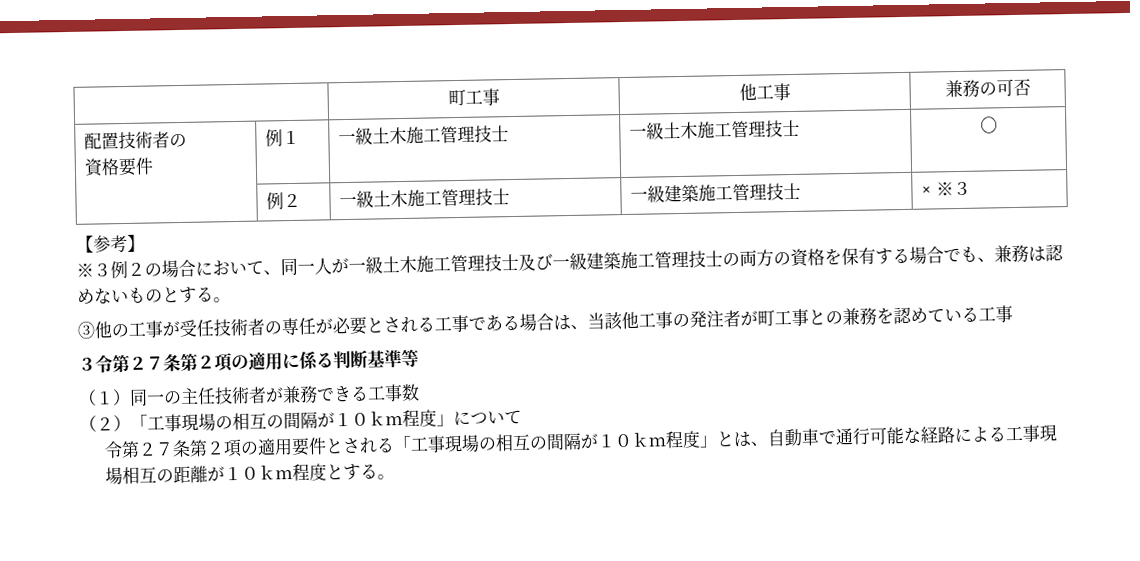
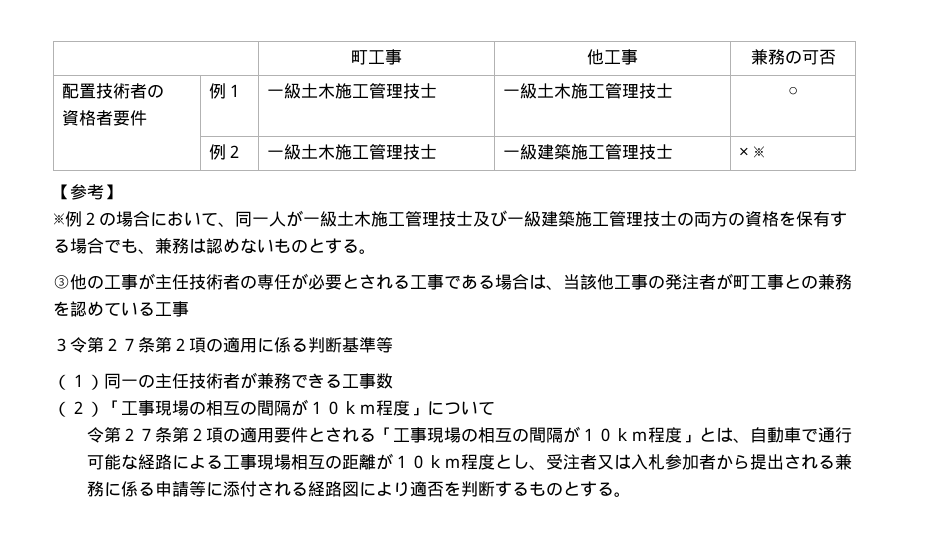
  配置技術者の
- 資格要件 | 例１ | 一級土木施工管理技士 | 一級土木施工管理技士 | ○
+ 資格者要件 | 例１ | 一級土木施工管理技士 | 一級土木施工管理技士 | ○
- | 例２ | 一級土木施工管理技士 | 一級建築施工管理技士 | × ※３
+ | 例２ | 一級土木施工管理技士 | 一級建築施工管理技士 | × ※
- ※３例２の場合において、同一人が一級土木施工管理技士及び一級建築施工管理技士の両方の資格を保有する場合でも、兼務は認めないものとする。
+ ※例２の場合において、同一人が一級土木施工管理技士及び一級建築施工管理技士の両方の資格を保有する場合でも、兼務は認めないものとする。
- ③他の工事が受任技術者の専任が必要とされる工事である場合は、当該他工事の発注者が町工事との兼務を認めている工事
+ ③他の工事が主任技術者の専任が必要とされる工事である場合は、当該他工事の発注者が町工事との兼務を認めている工事
- 令第２７条第２項の適用要件とされる「工事現場の相互の間隔が１０ｋｍ程度」とは、自動車で通行可能な経路による工事現場相互の距離が１０ｋｍ程度とする。
+ 令第２７条第２項の適用要件とされる「工事現場の相互の間隔が１０ｋｍ程度」とは、自動車で通行可能な経路による工事現場相互の距離が１０ｋｍ程度とし、受注者又は入札参加者から提出される兼務に係る申請等に添付される経路図により適否を判断するものとする。

